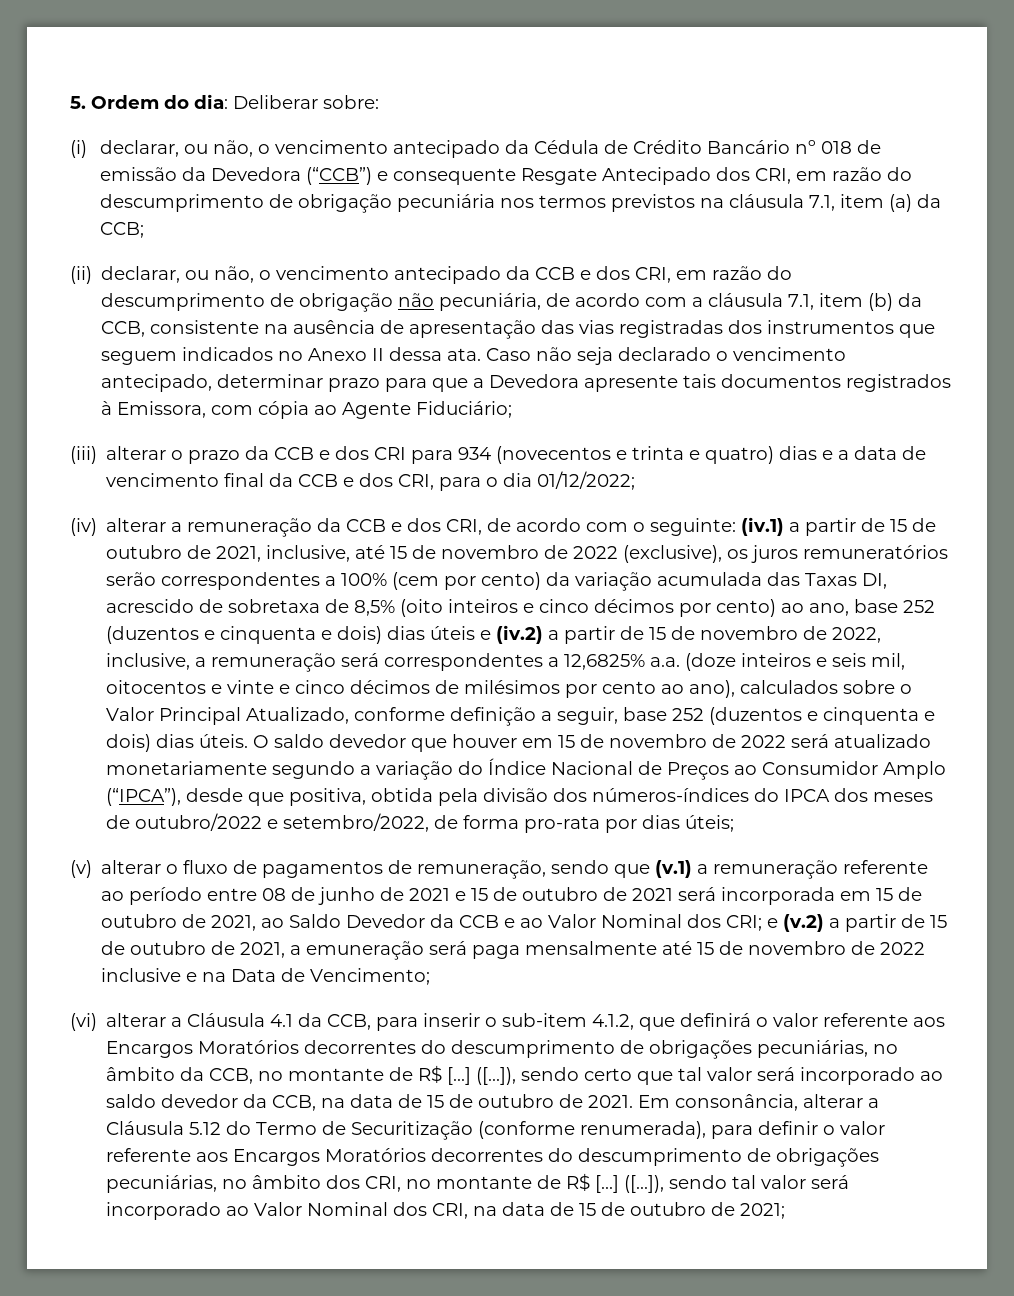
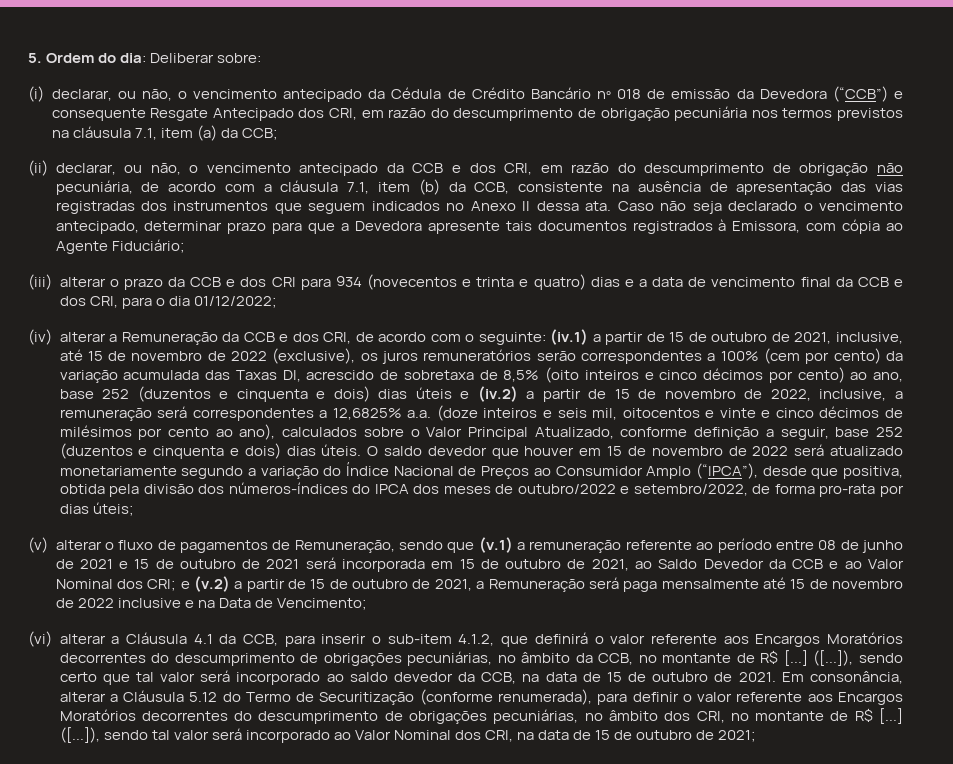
- (iv) alterar a remuneração da CCB e dos CRI, de acordo com o seguinte:
+ (iv) alterar a Remuneração da CCB e dos CRI, de acordo com o seguinte:
- (v) alterar o fluxo de pagamentos de remuneração, sendo que (v.1) a remuneração referente ao período entre 08 de junho de 2021 e 15 de outubro de 2021 será incorporada em 15 de outubro de 2021, ao Saldo Devedor da CCB e ao Valor Nominal dos CRI;
+ (v) alterar o fluxo de pagamentos de Remuneração, sendo que (v.1) a remuneração referente ao período entre 08 de junho de 2021 e 15 de outubro de 2021 será incorporada em 15 de outubro de 2021, ao Saldo Devedor da CCB e ao Valor Nominal dos CRI;
- e (v.2) a partir de 15 de outubro de 2021, a emuneração será paga mensalmente até 15 de novembro de 2022 inclusive e na Data de Vencimento;
+ e (v.2) a partir de 15 de outubro de 2021, a Remuneração será paga mensalmente até 15 de novembro de 2022 inclusive e na Data de Vencimento;

